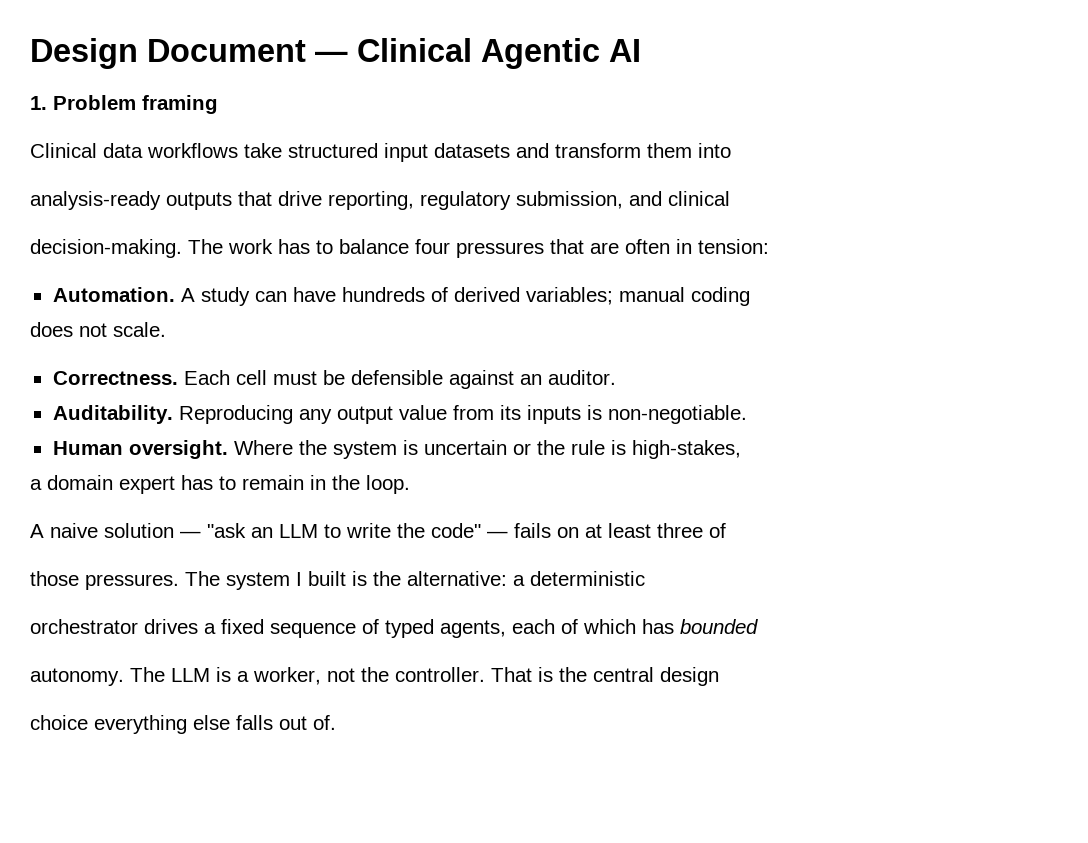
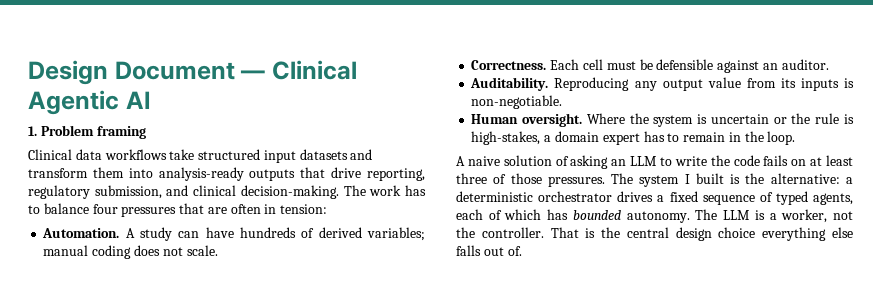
- Clinical data workflows take structured input datasets and transform them into
- analysis-ready outputs that drive reporting, regulatory submission, and clinical
- decision-making.
+ Clinical data workflows take structured input datasets and transform them into analysis-ready outputs that drive reporting, regulatory submission, and clinical decision-making.
- A study can have hundreds of derived variables; manual coding
- does not scale.
+ A study can have hundreds of derived variables; manual coding does not scale.
- Where the system is uncertain or the rule is high-stakes,
- a domain expert has to remain in the loop.
+ Where the system is uncertain or the rule is high-stakes, a domain expert has to remain in the loop.
- A naive solution — "ask an LLM to write the code" — fails on at least three of
- those pressures.
+ A naive solution of asking an LLM to write the code fails on at least three of those pressures.
- The system I built is the alternative: a deterministic
- orchestrator drives a fixed sequence of typed agents, each of which has bounded
- autonomy.
+ The system I built is the alternative: a deterministic orchestrator drives a fixed sequence of typed agents, each of which has bounded autonomy.
- That is the central design
- choice everything else falls out of.
+ That is the central design choice everything else falls out of.

